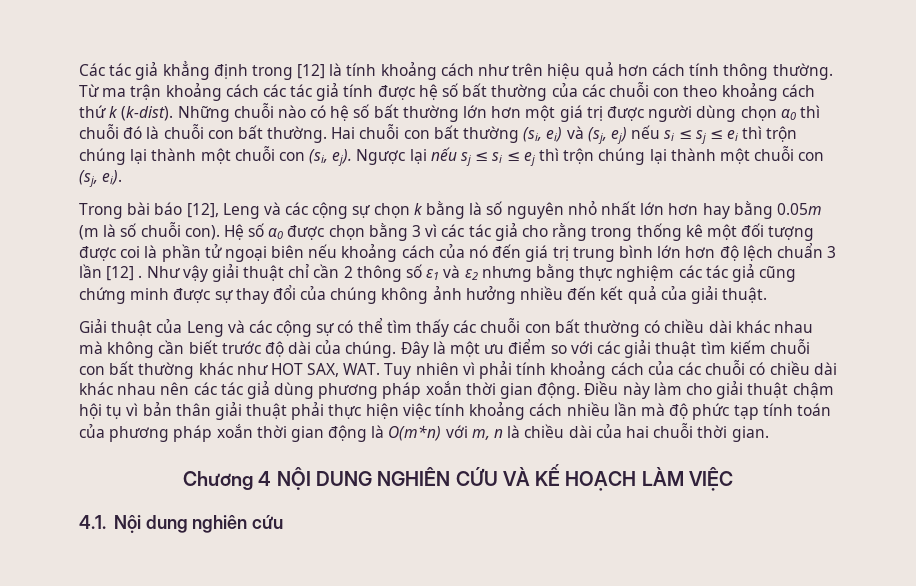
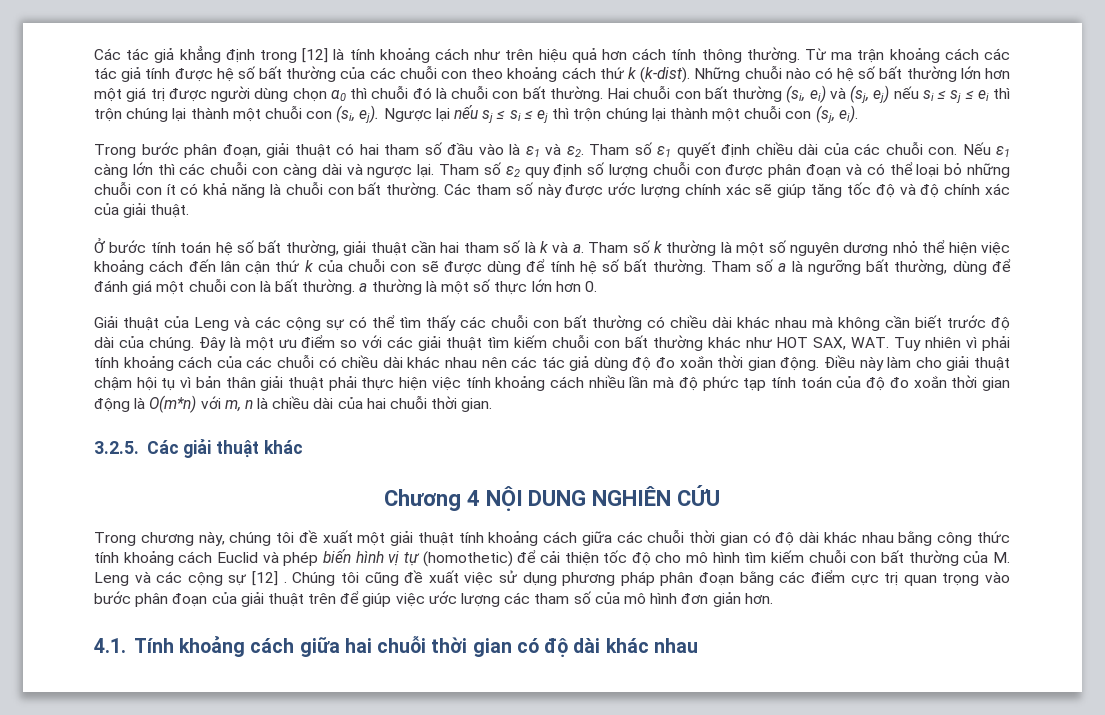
- Trong bài báo [12], Leng và các cộng sự chọn k bằng là số nguyên nhỏ nhất lớn hơn hay bằng 0.05m (m là số chuỗi con). Hệ số α0 được chọn bằng 3 vì các tác giả cho rằng trong thống kê một đối tượng được coi là phần tử ngoại biên nếu khoảng cách của nó đến giá trị trung bình lớn hơn độ lệch chuẩn 3 lần [12] . Như vậy giải thuật chỉ cần 2 thông số ε1 và ε2 nhưng bằng thực nghiệm các tác giả cũng chứng minh được sự thay đổi của chúng không ảnh hưởng nhiều đến kết quả của giải thuật.
+ Trong bước phân đoạn, giải thuật có hai tham số đầu vào là ε1 và ε2. Tham số ε1 quyết định chiều dài của các chuỗi con. Nếu ε1 càng lớn thì các chuỗi con càng dài và ngược lại. Tham số ε2 quy định số lượng chuỗi con được phân đoạn và có thể loại bỏ những chuỗi con ít có khả năng là chuỗi con bất thường. Các tham số này được ước lượng chính xác sẽ giúp tăng tốc độ và độ chính xác của giải thuật.
+ Ở bước tính toán hệ số bất thường, giải thuật cần hai tham số là k và a. Tham số k thường là một số nguyên dương nhỏ thể hiện việc khoảng cách đến lân cận thứ k của chuỗi con sẽ được dùng để tính hệ số bất thường. Tham số a là ngưỡng bất thường, dùng để đánh giá một chuỗi con là bất thường. a thường là một số thực lớn hơn 0.
- Đây là một ưu điểm so với các giải thuật tìm kiếm chuỗi con bất thường khác như HOT SAX, WAT. Tuy nhiên vì phải tính khoảng cách của các chuỗi có chiều dài khác nhau nên các tác giả dùng phương pháp xoắn thời gian động.
+ Đây là một ưu điểm so với các giải thuật tìm kiếm chuỗi con bất thường khác như HOT SAX, WAT. Tuy nhiên vì phải tính khoảng cách của các chuỗi có chiều dài khác nhau nên các tác giả dùng độ đo xoắn thời gian động.
- Điều này làm cho giải thuật chậm hội tụ vì bản thân giải thuật phải thực hiện việc tính khoảng cách nhiều lần mà độ phức tạp tính toán của phương pháp xoắn thời gian động là O(m*n) với m, n là chiều dài của hai chuỗi thời gian.
+ Điều này làm cho giải thuật chậm hội tụ vì bản thân giải thuật phải thực hiện việc tính khoảng cách nhiều lần mà độ phức tạp tính toán của độ đo xoắn thời gian động là O(m*n) với m, n là chiều dài của hai chuỗi thời gian.
+ 3.2.5. Các giải thuật khác
- Chương 4 NỘI DUNG NGHIÊN CỨU VÀ KẾ HOẠCH LÀM VIỆC
- 4.1. Nội dung nghiên cứu
+ Chương 4 NỘI DUNG NGHIÊN CỨU
+ Trong chương này, chúng tôi đề xuất một giải thuật tính khoảng cách giữa các chuỗi thời gian có độ dài khác nhau bằng công thức tính khoảng cách Euclid và phép biến hình vị tự (homothetic) để cải thiện tốc độ cho mô hình tìm kiếm chuỗi con bất thường của M. Leng và các cộng sự [12] . Chúng tôi cũng đề xuất việc sử dụng phương pháp phân đoạn bằng các điểm cực trị quan trọng vào bước phân đoạn của giải thuật trên để giúp việc ước lượng các tham số của mô hình đơn giản hơn.
+ 4.1. Tính khoảng cách giữa hai chuỗi thời gian có độ dài khác nhau

